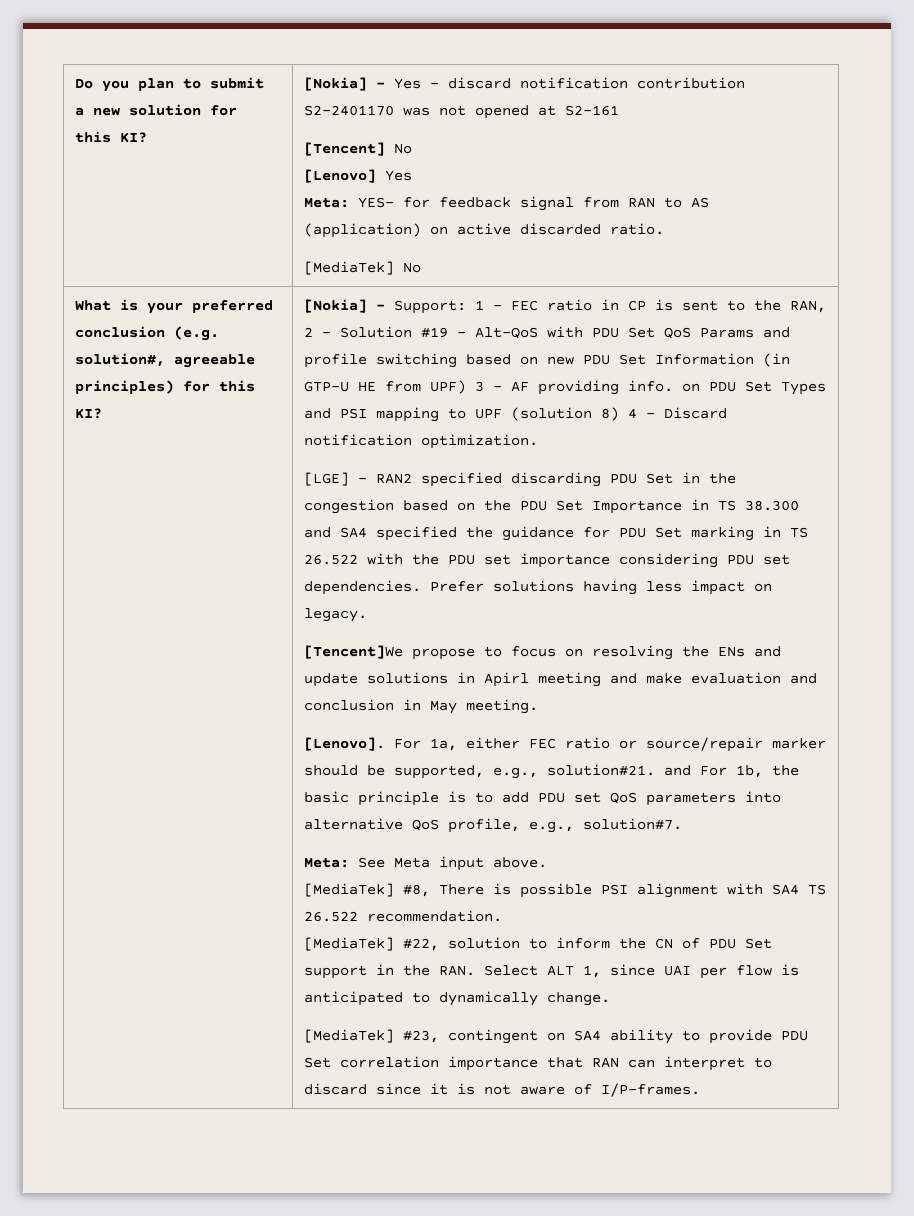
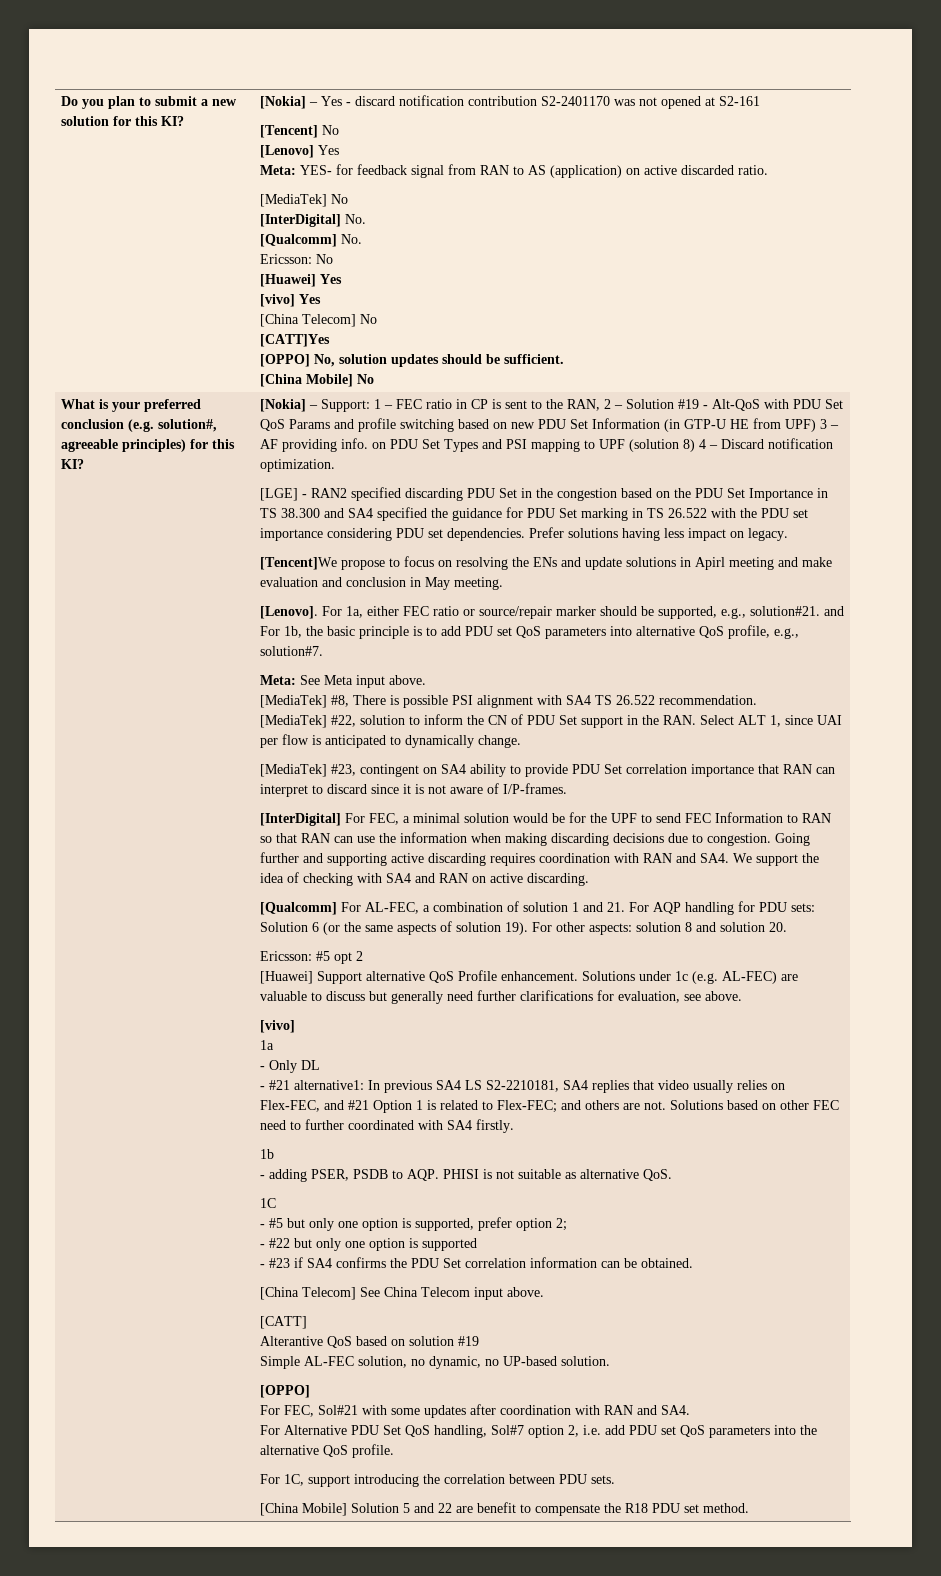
+ [InterDigital] No.
+ [Qualcomm] No.
+ Ericsson: No
+ [Huawei] Yes
+ [vivo] Yes
+ [China Telecom] No
+ [CATT]Yes
+ [OPPO] No, solution updates should be sufficient.
+ [China Mobile] No
+ [InterDigital] For FEC, a minimal solution would be for the UPF to send FEC Information to RAN so that RAN can use the information when making discarding decisions due to congestion. Going further and supporting active discarding requires coordination with RAN and SA4. We support the idea of checking with SA4 and RAN on active discarding.
+ [Qualcomm] For AL-FEC, a combination of solution 1 and 21. For AQP handling for PDU sets: Solution 6 (or the same aspects of solution 19). For other aspects: solution 8 and solution 20.
+ Ericsson: #5 opt 2
+ [Huawei] Support alternative QoS Profile enhancement. Solutions under 1c (e.g. AL-FEC) are valuable to discuss but generally need further clarifications for evaluation, see above.
+ [vivo]
+ 1a
+ - Only DL
+ - #21 alternative1: In previous SA4 LS S2-2210181, SA4 replies that video usually relies on Flex-FEC, and #21 Option 1 is related to Flex-FEC; and others are not. Solutions based on other FEC need to further coordinated with SA4 firstly.
+ 1b
+ - adding PSER, PSDB to AQP. PHISI is not suitable as alternative QoS.
+ 1C
+ - #5 but only one option is supported, prefer option 2;
+ - #22 but only one option is supported
+ - #23 if SA4 confirms the PDU Set correlation information can be obtained.
+ [China Telecom] See China Telecom input above.
+ [CATT]
+ Alterantive QoS based on solution #19
+ Simple AL-FEC solution, no dynamic, no UP-based solution.
+ [OPPO]
+ For FEC, Sol#21 with some updates after coordination with RAN and SA4.
+ For Alternative PDU Set QoS handling, Sol#7 option 2, i.e. add PDU set QoS parameters into the alternative QoS profile.
+ For 1C, support introducing the correlation between PDU sets.
+ [China Mobile] Solution 5 and 22 are benefit to compensate the R18 PDU set method.

